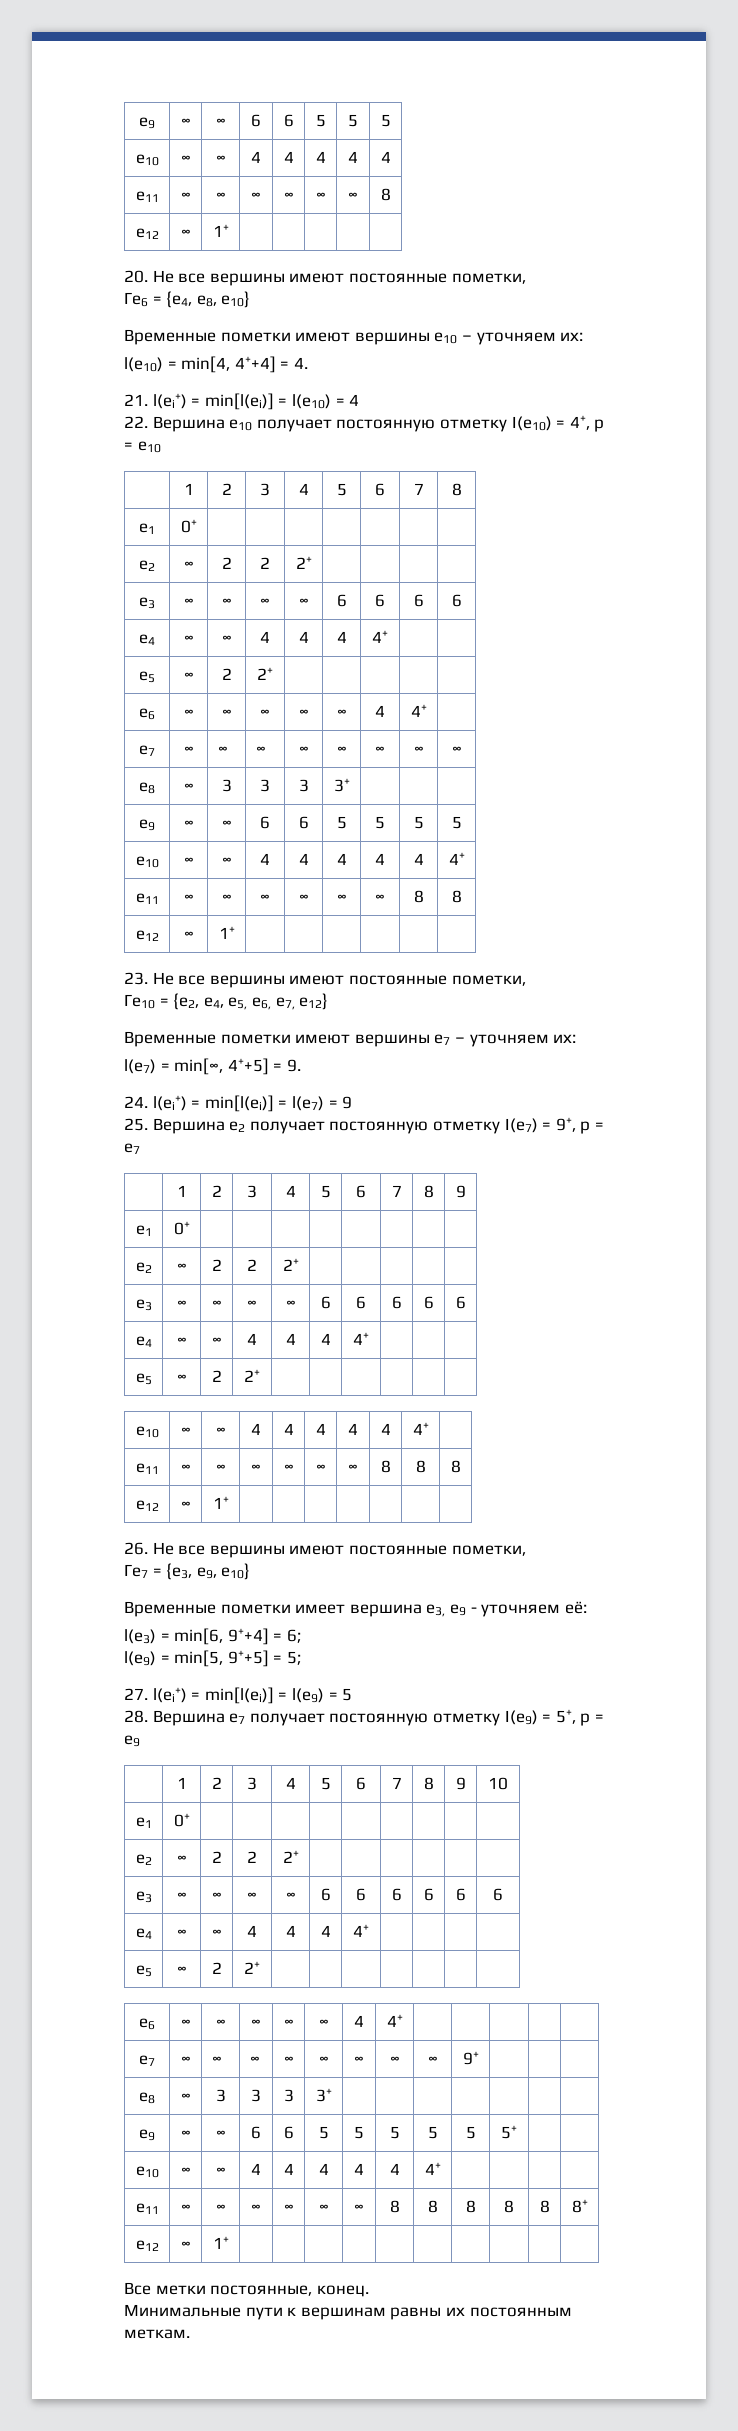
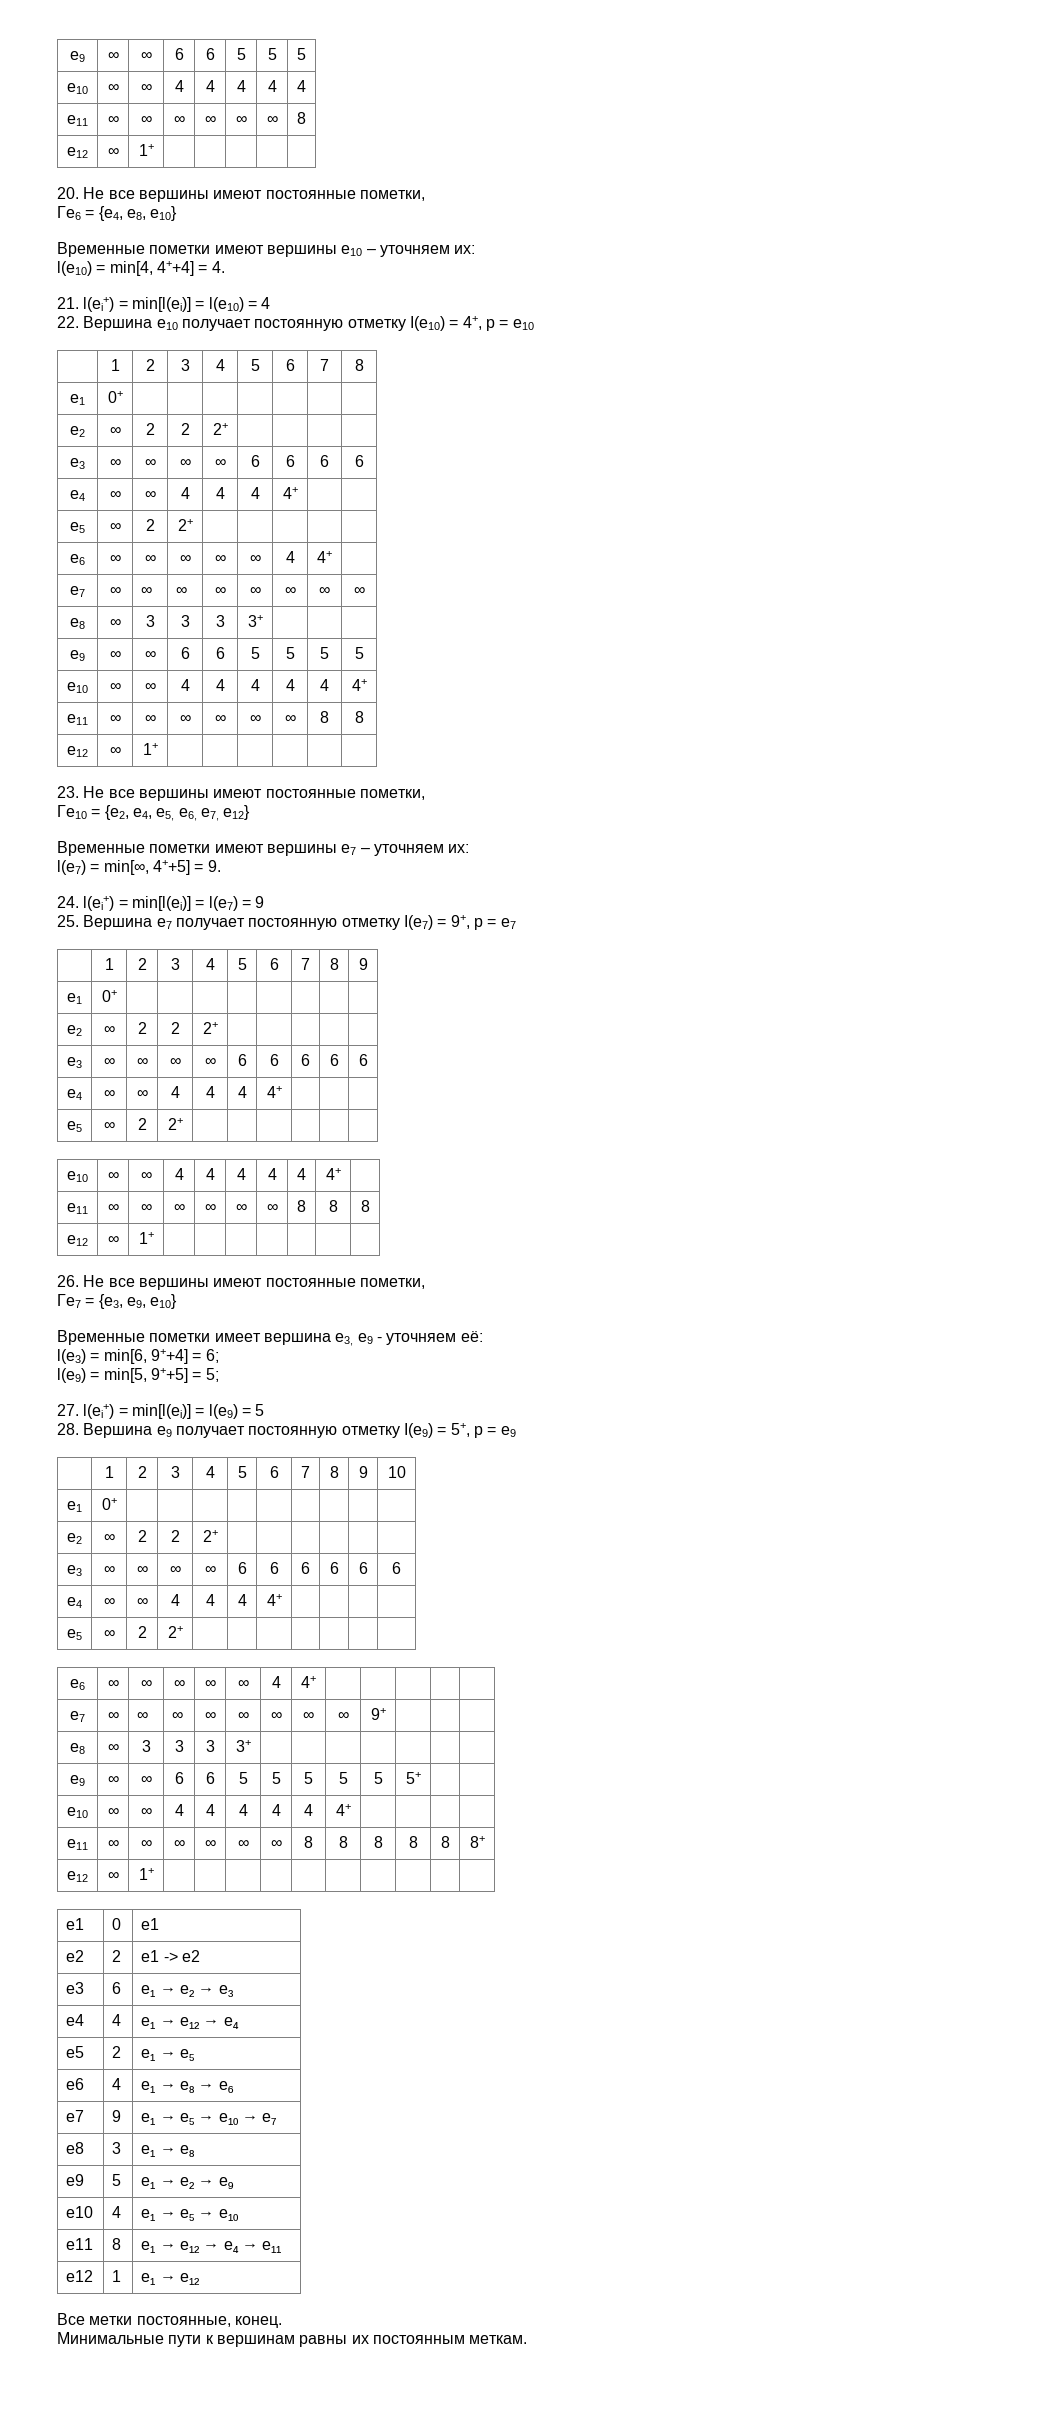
- 25. Вершина e2 получает постоянную отметку I(e7) = 9+, p = e7
+ 25. Вершина e7 получает постоянную отметку I(e7) = 9+, p = e7
- 28. Вершина e7 получает постоянную отметку I(e9) = 5+, p = e9
+ 28. Вершина e9 получает постоянную отметку I(e9) = 5+, p = e9
+ e1 | 0 | e1
+ e2 | 2 | e1 -> e2
+ e3 | 6 | e₁ → e₂ → e₃
+ e4 | 4 | e₁ → e₁₂ → e₄
+ e5 | 2 | e₁ → e₅
+ e6 | 4 | e₁ → e₈ → e₆
+ e7 | 9 | e₁ → e₅ → e₁₀ → e₇
+ e8 | 3 | e₁ → e₈
+ e9 | 5 | e₁ → e₂ → e₉
+ e10 | 4 | e₁ → e₅ → e₁₀
+ e11 | 8 | e₁ → e₁₂ → e₄ → e₁₁
+ e12 | 1 | e₁ → e₁₂

